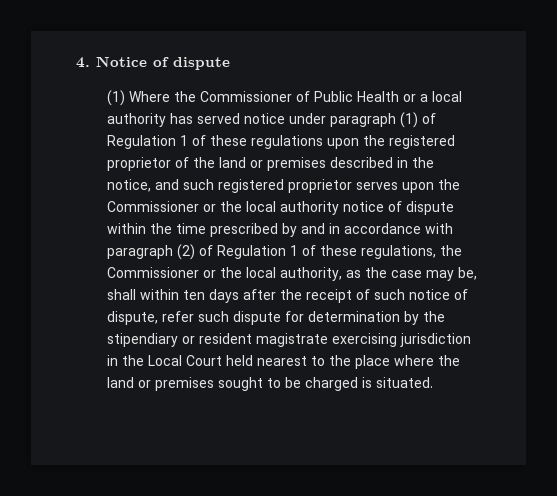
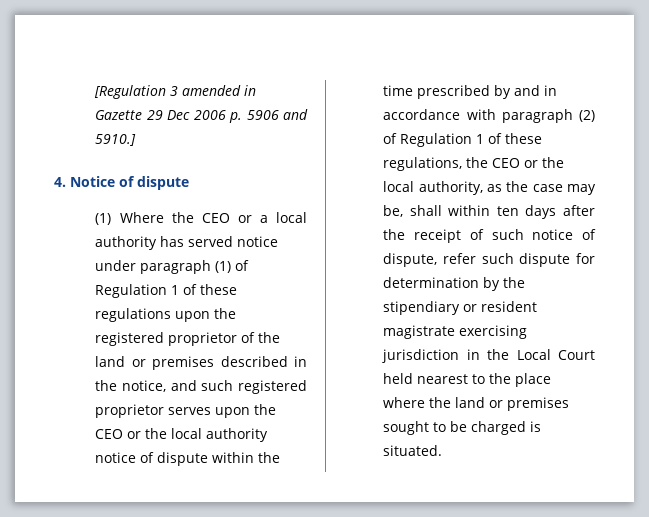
+ [Regulation 3 amended in Gazette 29 Dec 2006 p. 5906 and 5910.]
- (1) Where the Commissioner of Public Health or a local authority has served notice under paragraph (1) of Regulation 1 of these regulations upon the registered proprietor of the land or premises described in the notice, and such registered proprietor serves upon the Commissioner or the local authority notice of dispute within the time prescribed by and in accordance with paragraph (2) of Regulation 1 of these regulations, the Commissioner or the local authority, as the case may be, shall within ten days after the receipt of such notice of dispute, refer such dispute for determination by the stipendiary or resident magistrate exercising jurisdiction in the Local Court held nearest to the place where the land or premises sought to be charged is situated.
+ (1) Where the CEO or a local authority has served notice under paragraph (1) of Regulation 1 of these regulations upon the registered proprietor of the land or premises described in the notice, and such registered proprietor serves upon the CEO or the local authority notice of dispute within the time prescribed by and in accordance with paragraph (2) of Regulation 1 of these regulations, the CEO or the local authority, as the case may be, shall within ten days after the receipt of such notice of dispute, refer such dispute for determination by the stipendiary or resident magistrate exercising jurisdiction in the Local Court held nearest to the place where the land or premises sought to be charged is situated.

